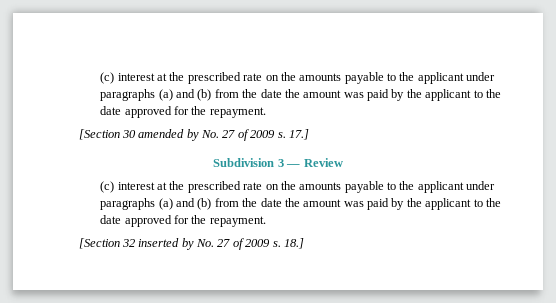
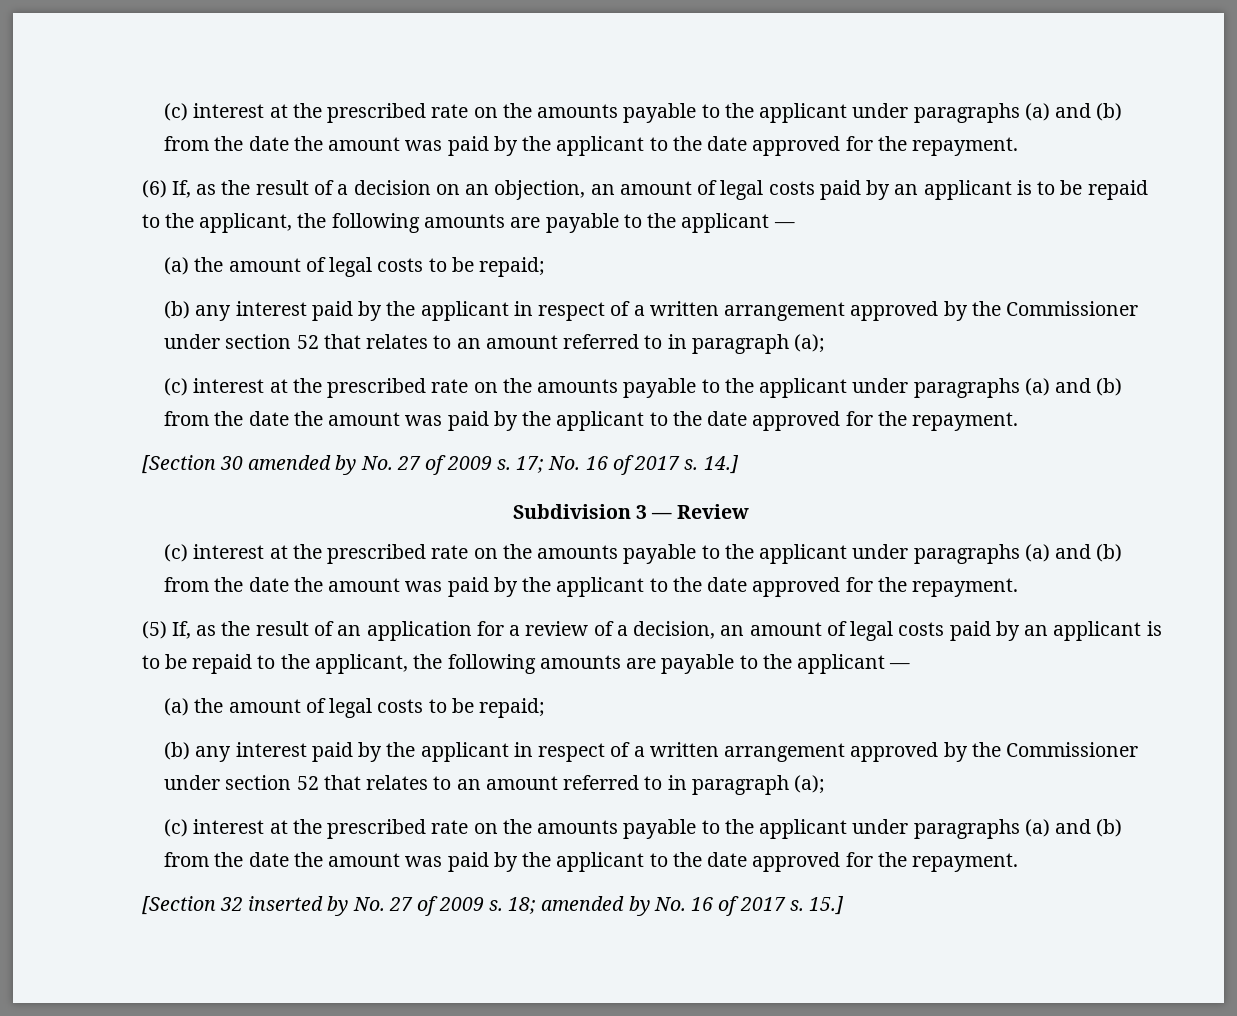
+ (6) If, as the result of a decision on an objection, an amount of legal costs paid by an applicant is to be repaid to the applicant, the following amounts are payable to the applicant —
+ (a) the amount of legal costs to be repaid;
+ (b) any interest paid by the applicant in respect of a written arrangement approved by the Commissioner under section 52 that relates to an amount referred to in paragraph (a);
+ (c) interest at the prescribed rate on the amounts payable to the applicant under paragraphs (a) and (b) from the date the amount was paid by the applicant to the date approved for the repayment.
- 17.]
+ 17; No. 16 of 2017 s. 14.]
+ (5) If, as the result of an application for a review of a decision, an amount of legal costs paid by an applicant is to be repaid to the applicant, the following amounts are payable to the applicant —
+ (a) the amount of legal costs to be repaid;
+ (b) any interest paid by the applicant in respect of a written arrangement approved by the Commissioner under section 52 that relates to an amount referred to in paragraph (a);
+ (c) interest at the prescribed rate on the amounts payable to the applicant under paragraphs (a) and (b) from the date the amount was paid by the applicant to the date approved for the repayment.
- 18.]
+ 18; amended by No. 16 of 2017 s. 15.]

